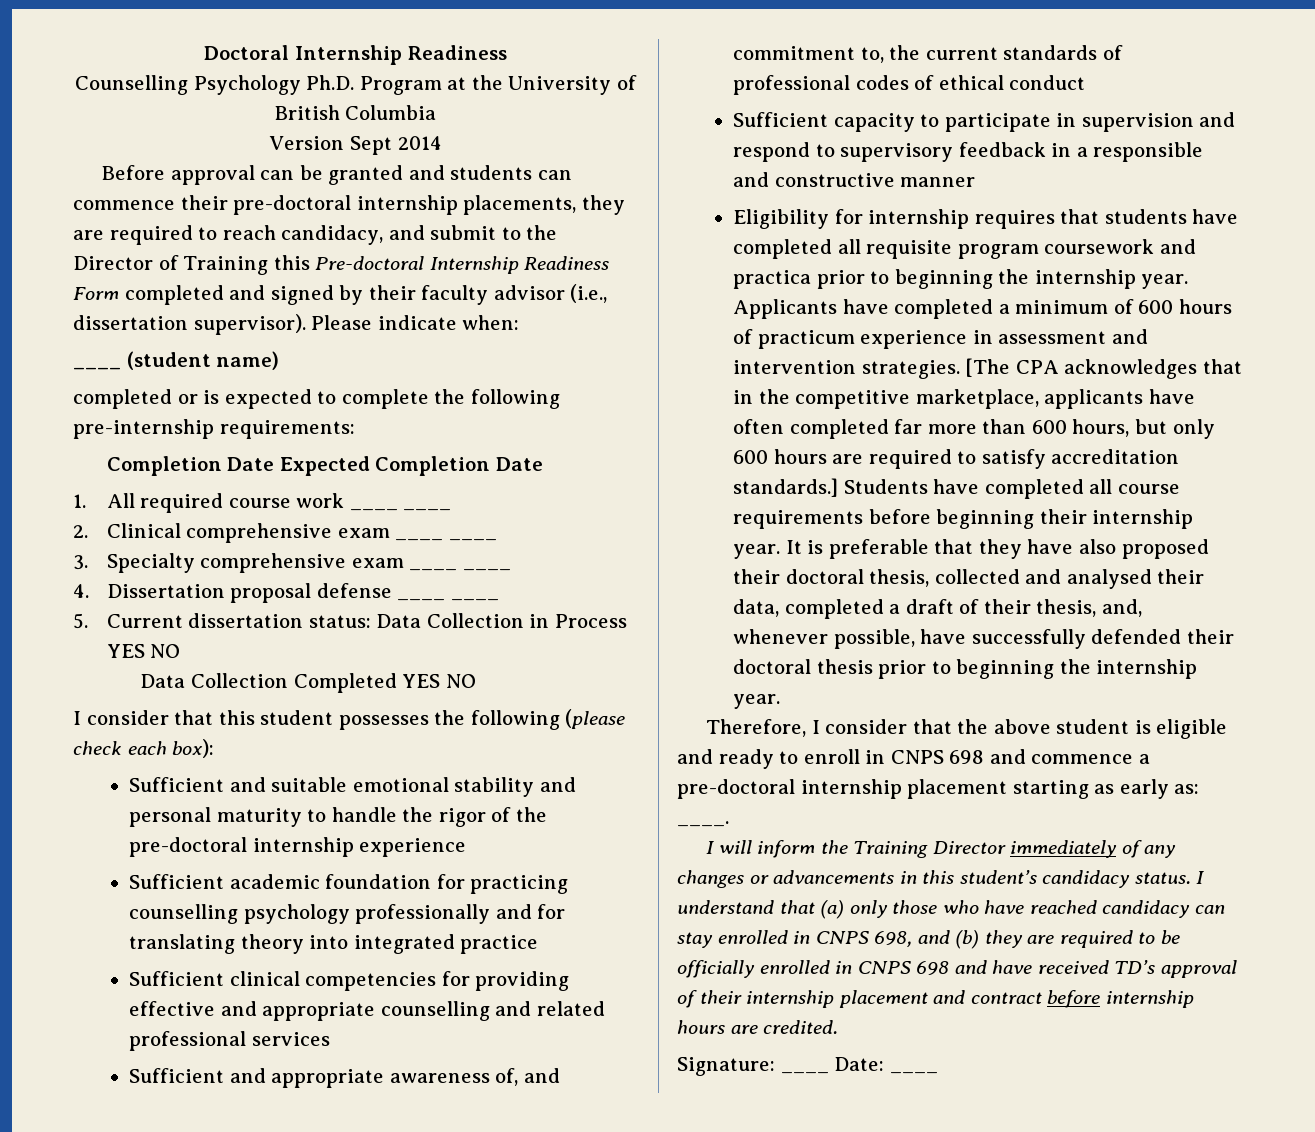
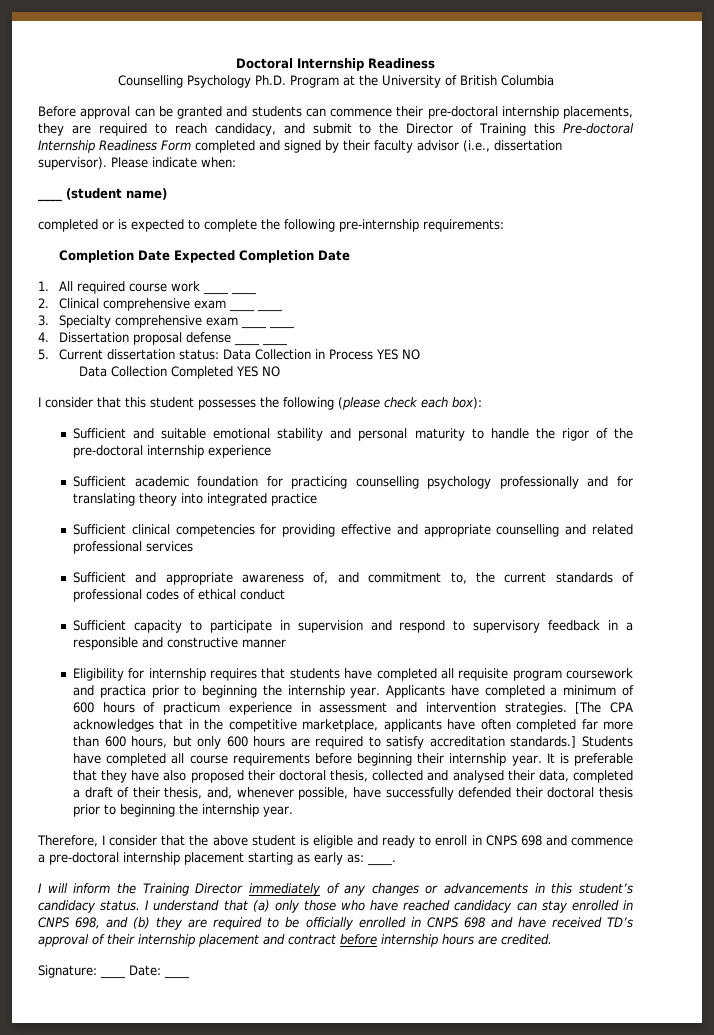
- Version Sept 2014

